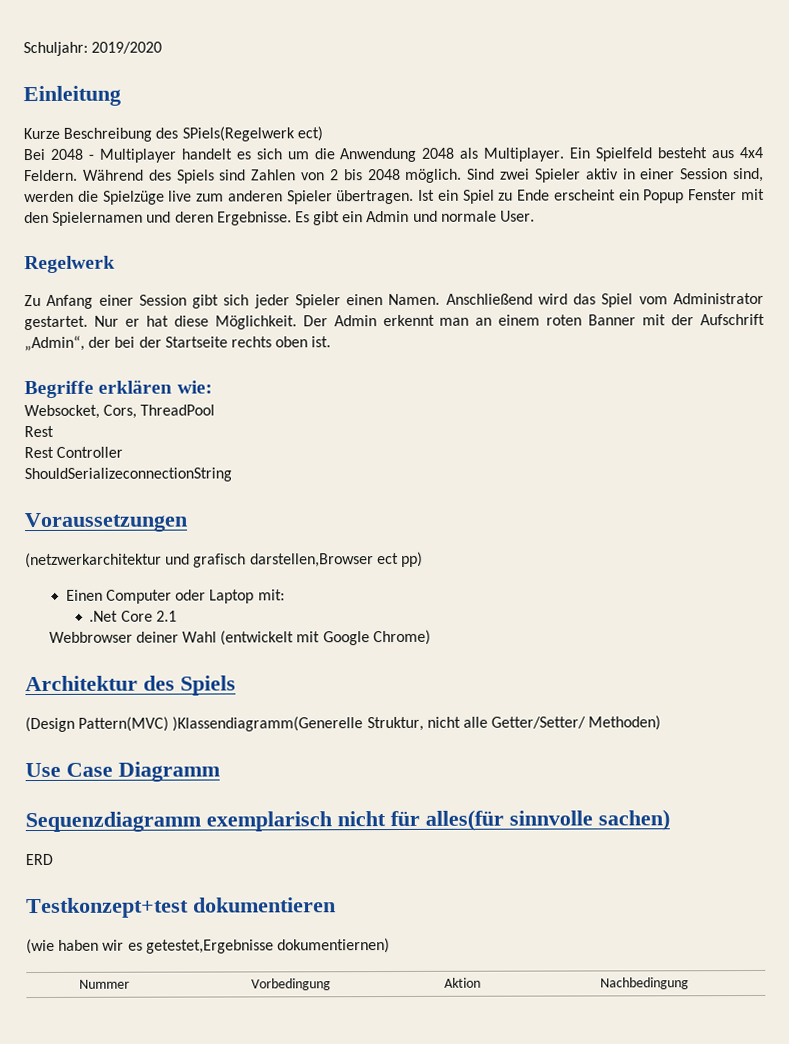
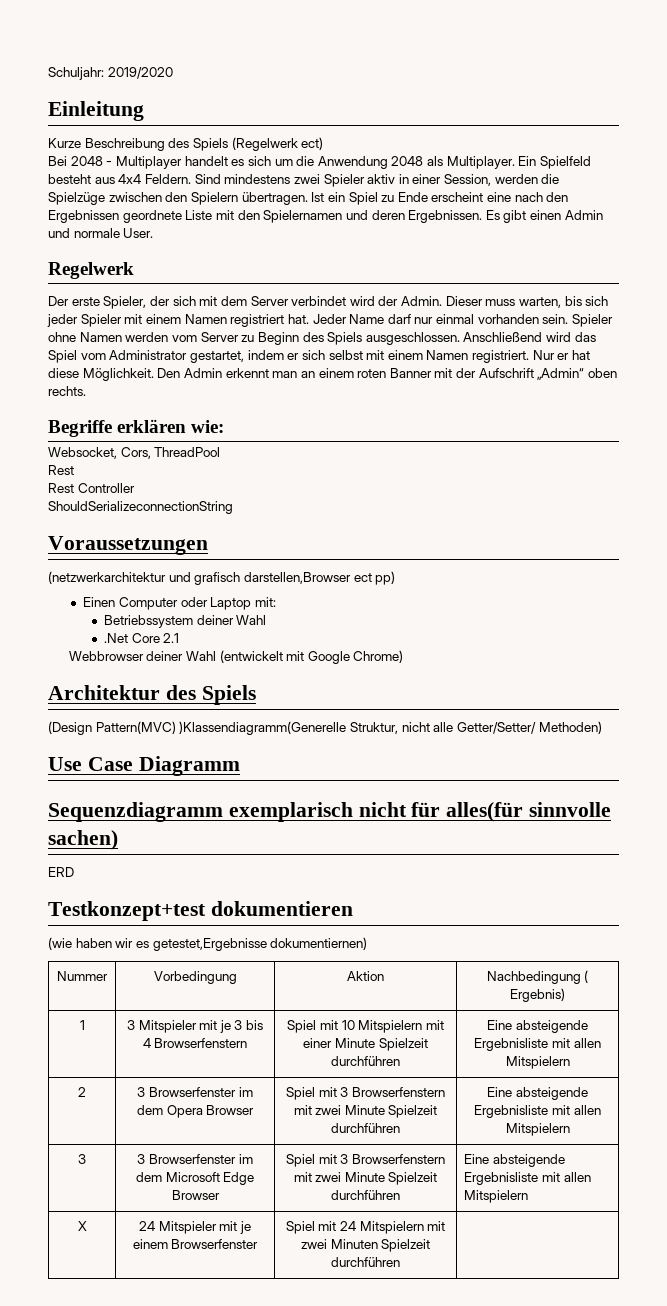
- Kurze Beschreibung des SPiels(Regelwerk ect)
+ Kurze Beschreibung des Spiels (Regelwerk ect)
- Während des Spiels sind Zahlen von 2 bis 2048 möglich. Sind zwei Spieler aktiv in einer Session sind, werden die Spielzüge live zum anderen Spieler übertragen.
+ Sind mindestens zwei Spieler aktiv in einer Session, werden die Spielzüge zwischen den Spielern übertragen.
- Ist ein Spiel zu Ende erscheint ein Popup Fenster mit den Spielernamen und deren Ergebnisse.
+ Ist ein Spiel zu Ende erscheint eine nach den Ergebnissen geordnete Liste mit den Spielernamen und deren Ergebnissen.
- Es gibt ein Admin und normale User.
+ Es gibt einen Admin und normale User.
- Zu Anfang einer Session gibt sich jeder Spieler einen Namen.
+ Der erste Spieler, der sich mit dem Server verbindet wird der Admin. Dieser muss warten, bis sich jeder Spieler mit einem Namen registriert hat. Jeder Name darf nur einmal vorhanden sein. Spieler ohne Namen werden vom Server zu Beginn des Spiels ausgeschlossen.
- Anschließend wird das Spiel vom Administrator gestartet.
+ Anschließend wird das Spiel vom Administrator gestartet, indem er sich selbst mit einem Namen registriert.
- Der Admin erkennt man an einem roten Banner mit der Aufschrift „Admin“, der bei der Startseite rechts oben ist.
+ Den Admin erkennt man an einem roten Banner mit der Aufschrift „Admin“ oben rechts.
+ Betriebssystem deiner Wahl
- Nummer | Vorbedingung | Aktion | Nachbedingung
+ Nummer | Vorbedingung | Aktion | Nachbedingung ( Ergebnis)
+ 1 | 3 Mitspieler mit je 3 bis 4 Browserfenstern | Spiel mit 10 Mitspielern mit einer Minute Spielzeit durchführen | Eine absteigende Ergebnisliste mit allen Mitspielern
+ 2 | 3 Browserfenster im dem Opera Browser | Spiel mit 3 Browserfenstern mit zwei Minute Spielzeit durchführen | Eine absteigende Ergebnisliste mit allen Mitspielern
+ 3 | 3 Browserfenster im dem Microsoft Edge Browser | Spiel mit 3 Browserfenstern mit zwei Minute Spielzeit durchführen | Eine absteigende Ergebnisliste mit allen Mitspielern
+ X | 24 Mitspieler mit je einem Browserfenster | Spiel mit 24 Mitspielern mit zwei Minuten Spielzeit durchführen |

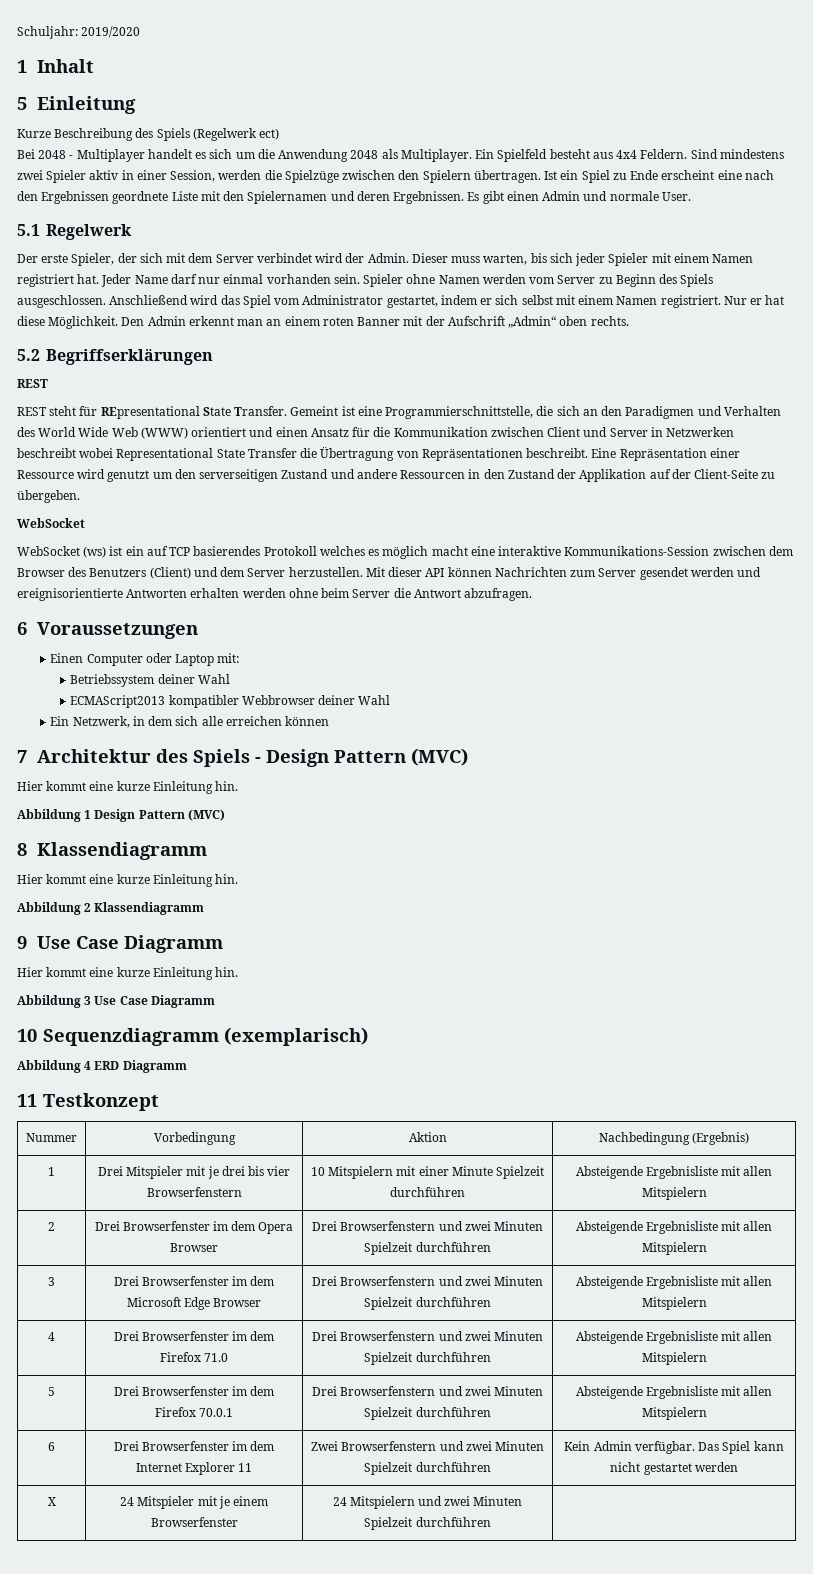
- Einleitung
+ 1 Inhalt
+ 5 Einleitung
- Regelwerk
+ 5.1 Regelwerk
- Begriffe erklären wie:
- Websocket, Cors, ThreadPool
- Rest
- Rest Controller
- ShouldSerializeconnectionString
- Voraussetzungen
- (netzwerkarchitektur und grafisch darstellen,Browser ect pp)
+ 5.2 Begriffserklärungen
+ REST
+ REST steht für REpresentational State Transfer. Gemeint ist eine Programmierschnittstelle, die sich an den Paradigmen und Verhalten des World Wide Web (WWW) orientiert und einen Ansatz für die Kommunikation zwischen Client und Server in Netzwerken beschreibt wobei Representational State Transfer die Übertragung von Repräsentationen beschreibt. Eine Repräsentation einer Ressource wird genutzt um den serverseitigen Zustand und andere Ressourcen in den Zustand der Applikation auf der Client-Seite zu übergeben.
+ WebSocket
+ WebSocket (ws) ist ein auf TCP basierendes Protokoll welches es möglich macht eine interaktive Kommunikations-Session zwischen dem Browser des Benutzers (Client) und dem Server herzustellen. Mit dieser API können Nachrichten zum Server gesendet werden und ereignisorientierte Antworten erhalten werden ohne beim Server die Antwort abzufragen.
+ 6 Voraussetzungen
- .Net Core 2.1
- Webbrowser deiner Wahl (entwickelt mit Google Chrome)
- Architektur des Spiels
- (Design Pattern(MVC) )Klassendiagramm(Generelle Struktur, nicht alle Getter/Setter/ Methoden)
- Use Case Diagramm
- Sequenzdiagramm exemplarisch nicht für alles(für sinnvolle sachen)
- ERD
- Testkonzept+test dokumentieren
- (wie haben wir es getestet,Ergebnisse dokumentiernen)
+ ECMAScript2013 kompatibler Webbrowser deiner Wahl
+ Ein Netzwerk, in dem sich alle erreichen können
+ 7 Architektur des Spiels - Design Pattern (MVC)
+ Hier kommt eine kurze Einleitung hin.
+ Abbildung 1 Design Pattern (MVC)
+ 8 Klassendiagramm
+ Hier kommt eine kurze Einleitung hin.
+ Abbildung 2 Klassendiagramm
+ 9 Use Case Diagramm
+ Hier kommt eine kurze Einleitung hin.
+ Abbildung 3 Use Case Diagramm
+ 10 Sequenzdiagramm (exemplarisch)
+ Abbildung 4 ERD Diagramm
+ 11 Testkonzept
- Nummer | Vorbedingung | Aktion | Nachbedingung ( Ergebnis)
+ Nummer | Vorbedingung | Aktion | Nachbedingung (Ergebnis)
- 1 | 3 Mitspieler mit je 3 bis 4 Browserfenstern | Spiel mit 10 Mitspielern mit einer Minute Spielzeit durchführen | Eine absteigende Ergebnisliste mit allen Mitspielern
+ 1 | Drei Mitspieler mit je drei bis vier Browserfenstern | 10 Mitspielern mit einer Minute Spielzeit durchführen | Absteigende Ergebnisliste mit allen Mitspielern
- 2 | 3 Browserfenster im dem Opera Browser | Spiel mit 3 Browserfenstern mit zwei Minute Spielzeit durchführen | Eine absteigende Ergebnisliste mit allen Mitspielern
+ 2 | Drei Browserfenster im dem Opera Browser | Drei Browserfenstern und zwei Minuten Spielzeit durchführen | Absteigende Ergebnisliste mit allen Mitspielern
- 3 | 3 Browserfenster im dem Microsoft Edge Browser | Spiel mit 3 Browserfenstern mit zwei Minute Spielzeit durchführen | Eine absteigende Ergebnisliste mit allen Mitspielern
+ 3 | Drei Browserfenster im dem Microsoft Edge Browser | Drei Browserfenstern und zwei Minuten Spielzeit durchführen | Absteigende Ergebnisliste mit allen Mitspielern
+ 4 | Drei Browserfenster im dem Firefox 71.0 | Drei Browserfenstern und zwei Minuten Spielzeit durchführen | Absteigende Ergebnisliste mit allen Mitspielern
+ 5 | Drei Browserfenster im dem Firefox 70.0.1 | Drei Browserfenstern und zwei Minuten Spielzeit durchführen | Absteigende Ergebnisliste mit allen Mitspielern
+ 6 | Drei Browserfenster im dem Internet Explorer 11 | Zwei Browserfenstern und zwei Minuten Spielzeit durchführen | Kein Admin verfügbar. Das Spiel kann nicht gestartet werden
- X | 24 Mitspieler mit je einem Browserfenster | Spiel mit 24 Mitspielern mit zwei Minuten Spielzeit durchführen |
+ X | 24 Mitspieler mit je einem Browserfenster | 24 Mitspielern und zwei Minuten Spielzeit durchführen |

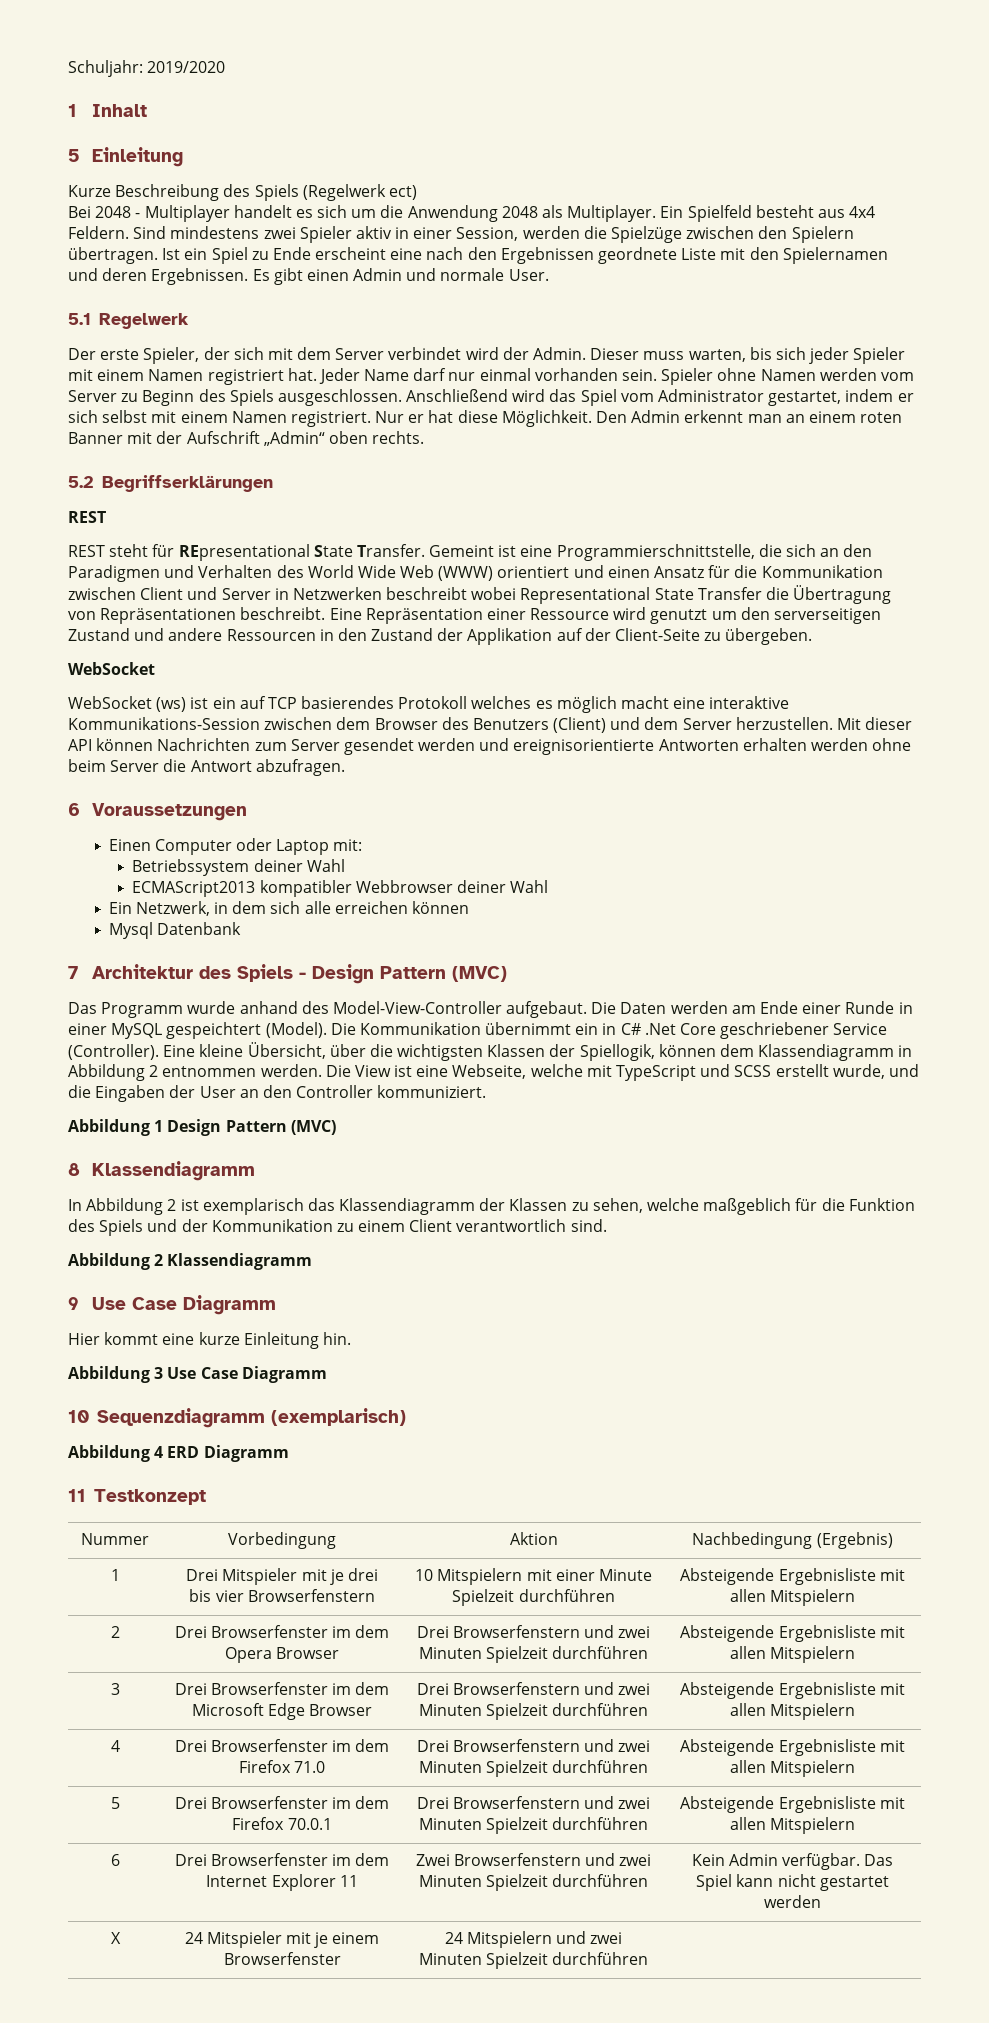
+ Mysql Datenbank
  7 Architektur des Spiels - Design Pattern (MVC)
- Hier kommt eine kurze Einleitung hin.
+ Das Programm wurde anhand des Model-View-Controller aufgebaut. Die Daten werden am Ende einer Runde in einer MySQL gespeichtert (Model). Die Kommunikation übernimmt ein in C# .Net Core geschriebener Service (Controller). Eine kleine Übersicht, über die wichtigsten Klassen der Spiellogik, können dem Klassendiagramm in Abbildung 2 entnommen werden. Die View ist eine Webseite, welche mit TypeScript und SCSS erstellt wurde, und die Eingaben der User an den Controller kommuniziert.
  8 Klassendiagramm
- Hier kommt eine kurze Einleitung hin.
+ In Abbildung 2 ist exemplarisch das Klassendiagramm der Klassen zu sehen, welche maßgeblich für die Funktion des Spiels und der Kommunikation zu einem Client verantwortlich sind.

